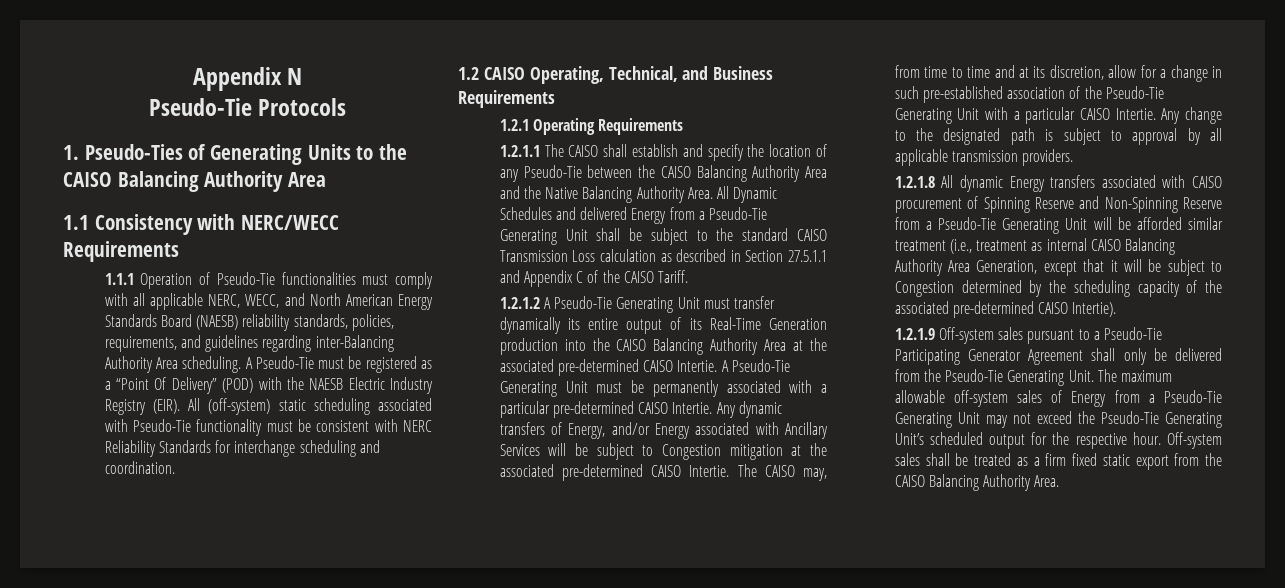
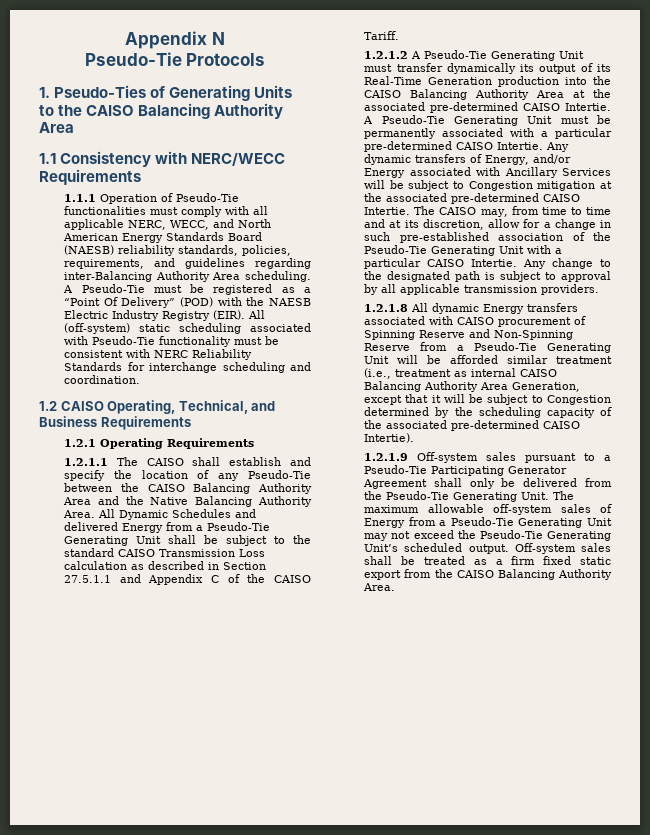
- 1.2.1.2 A Pseudo-Tie Generating Unit must transfer dynamically its entire output of its Real-Time Generation production into the CAISO Balancing Authority Area at the associated pre-determined CAISO Intertie.
+ 1.2.1.2 A Pseudo-Tie Generating Unit must transfer dynamically its output of its Real-Time Generation production into the CAISO Balancing Authority Area at the associated pre-determined CAISO Intertie.
- The maximum allowable off-system sales of Energy from a Pseudo-Tie Generating Unit may not exceed the Pseudo-Tie Generating Unit’s scheduled output for the respective hour.
+ The maximum allowable off-system sales of Energy from a Pseudo-Tie Generating Unit may not exceed the Pseudo-Tie Generating Unit’s scheduled output.

